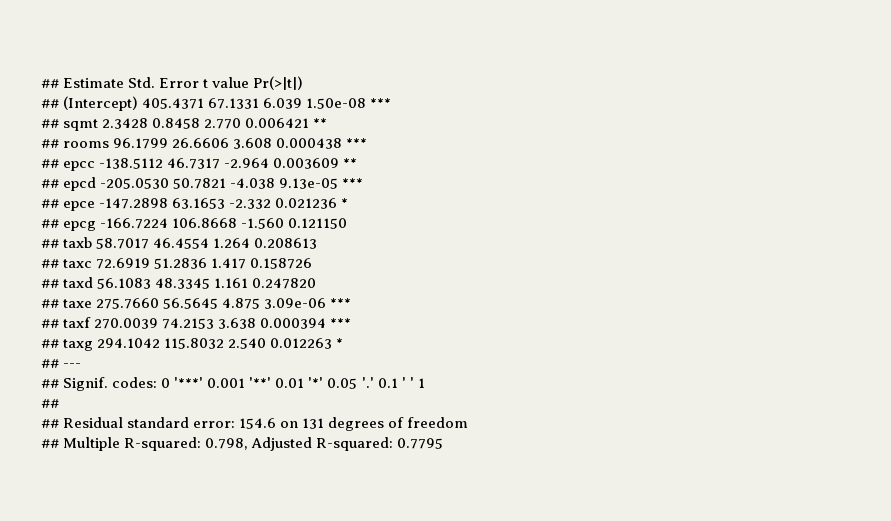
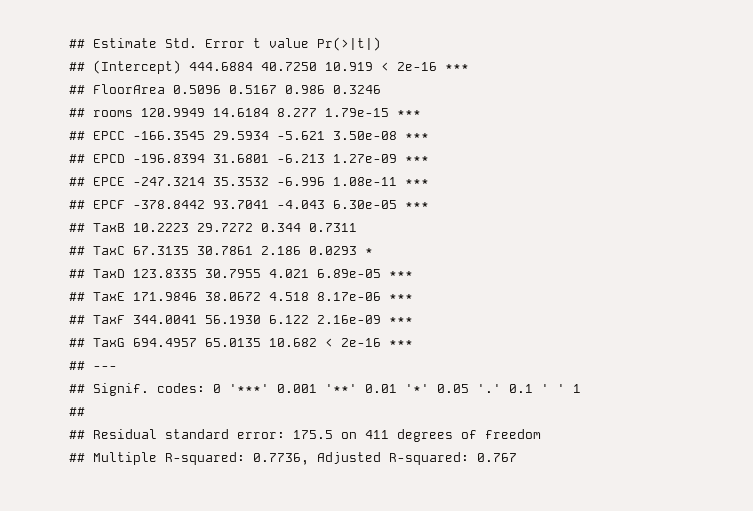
- ## (Intercept) 405.4371 67.1331 6.039 1.50e-08 ***
- ## sqmt 2.3428 0.8458 2.770 0.006421 **
- ## rooms 96.1799 26.6606 3.608 0.000438 ***
- ## epcc -138.5112 46.7317 -2.964 0.003609 **
- ## epcd -205.0530 50.7821 -4.038 9.13e-05 ***
- ## epce -147.2898 63.1653 -2.332 0.021236 *
- ## epcg -166.7224 106.8668 -1.560 0.121150
- ## taxb 58.7017 46.4554 1.264 0.208613
- ## taxc 72.6919 51.2836 1.417 0.158726
- ## taxd 56.1083 48.3345 1.161 0.247820
- ## taxe 275.7660 56.5645 4.875 3.09e-06 ***
- ## taxf 270.0039 74.2153 3.638 0.000394 ***
- ## taxg 294.1042 115.8032 2.540 0.012263 *
+ ## (Intercept) 444.6884 40.7250 10.919 < 2e-16 ***
+ ## FloorArea 0.5096 0.5167 0.986 0.3246
+ ## rooms 120.9949 14.6184 8.277 1.79e-15 ***
+ ## EPCC -166.3545 29.5934 -5.621 3.50e-08 ***
+ ## EPCD -196.8394 31.6801 -6.213 1.27e-09 ***
+ ## EPCE -247.3214 35.3532 -6.996 1.08e-11 ***
+ ## EPCF -378.8442 93.7041 -4.043 6.30e-05 ***
+ ## TaxB 10.2223 29.7272 0.344 0.7311
+ ## TaxC 67.3135 30.7861 2.186 0.0293 *
+ ## TaxD 123.8335 30.7955 4.021 6.89e-05 ***
+ ## TaxE 171.9846 38.0672 4.518 8.17e-06 ***
+ ## TaxF 344.0041 56.1930 6.122 2.16e-09 ***
+ ## TaxG 694.4957 65.0135 10.682 < 2e-16 ***
- ## Residual standard error: 154.6 on 131 degrees of freedom
+ ## Residual standard error: 175.5 on 411 degrees of freedom
- ## Multiple R-squared: 0.798, Adjusted R-squared: 0.7795
+ ## Multiple R-squared: 0.7736, Adjusted R-squared: 0.767

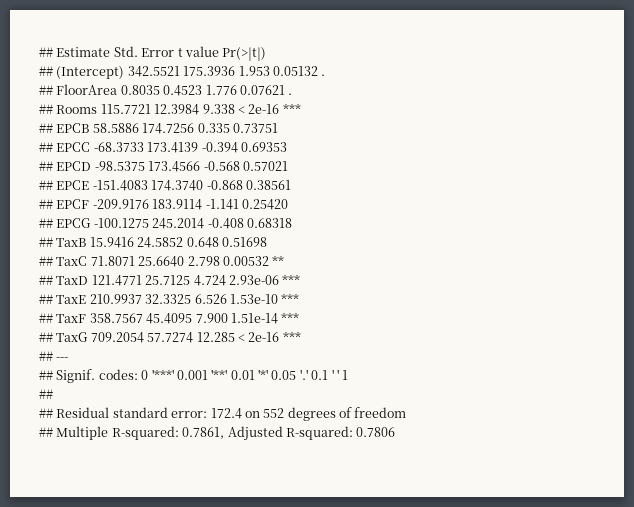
- ## (Intercept) 444.6884 40.7250 10.919 < 2e-16 ***
- ## FloorArea 0.5096 0.5167 0.986 0.3246
- ## rooms 120.9949 14.6184 8.277 1.79e-15 ***
- ## EPCC -166.3545 29.5934 -5.621 3.50e-08 ***
- ## EPCD -196.8394 31.6801 -6.213 1.27e-09 ***
- ## EPCE -247.3214 35.3532 -6.996 1.08e-11 ***
- ## EPCF -378.8442 93.7041 -4.043 6.30e-05 ***
- ## TaxB 10.2223 29.7272 0.344 0.7311
- ## TaxC 67.3135 30.7861 2.186 0.0293 *
- ## TaxD 123.8335 30.7955 4.021 6.89e-05 ***
+ ## (Intercept) 342.5521 175.3936 1.953 0.05132 .
+ ## FloorArea 0.8035 0.4523 1.776 0.07621 .
+ ## Rooms 115.7721 12.3984 9.338 < 2e-16 ***
+ ## EPCB 58.5886 174.7256 0.335 0.73751
+ ## EPCC -68.3733 173.4139 -0.394 0.69353
+ ## EPCD -98.5375 173.4566 -0.568 0.57021
+ ## EPCE -151.4083 174.3740 -0.868 0.38561
+ ## EPCF -209.9176 183.9114 -1.141 0.25420
+ ## EPCG -100.1275 245.2014 -0.408 0.68318
+ ## TaxB 15.9416 24.5852 0.648 0.51698
+ ## TaxC 71.8071 25.6640 2.798 0.00532 **
+ ## TaxD 121.4771 25.7125 4.724 2.93e-06 ***
- ## TaxE 171.9846 38.0672 4.518 8.17e-06 ***
+ ## TaxE 210.9937 32.3325 6.526 1.53e-10 ***
- ## TaxF 344.0041 56.1930 6.122 2.16e-09 ***
+ ## TaxF 358.7567 45.4095 7.900 1.51e-14 ***
- ## TaxG 694.4957 65.0135 10.682 < 2e-16 ***
+ ## TaxG 709.2054 57.7274 12.285 < 2e-16 ***
- ## Residual standard error: 175.5 on 411 degrees of freedom
+ ## Residual standard error: 172.4 on 552 degrees of freedom
- ## Multiple R-squared: 0.7736, Adjusted R-squared: 0.767
+ ## Multiple R-squared: 0.7861, Adjusted R-squared: 0.7806

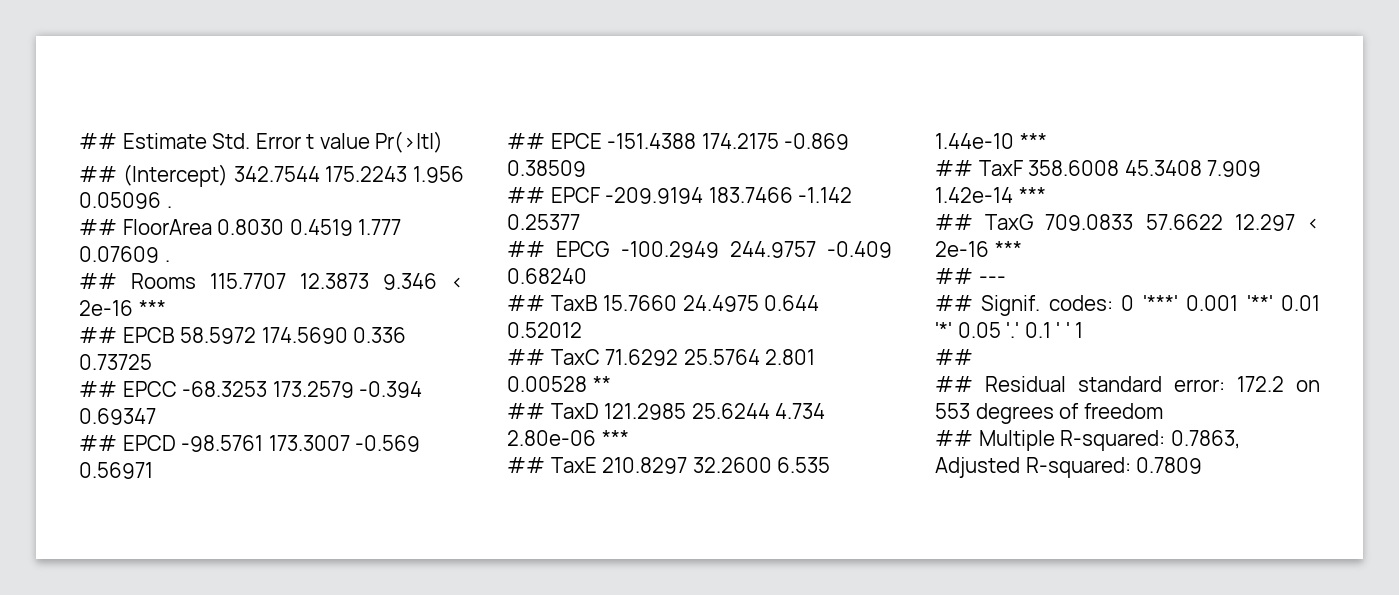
- ## (Intercept) 342.5521 175.3936 1.953 0.05132 .
+ ## (Intercept) 342.7544 175.2243 1.956 0.05096 .
- ## FloorArea 0.8035 0.4523 1.776 0.07621 .
+ ## FloorArea 0.8030 0.4519 1.777 0.07609 .
- ## Rooms 115.7721 12.3984 9.338 < 2e-16 ***
+ ## Rooms 115.7707 12.3873 9.346 < 2e-16 ***
- ## EPCB 58.5886 174.7256 0.335 0.73751
- ## EPCC -68.3733 173.4139 -0.394 0.69353
- ## EPCD -98.5375 173.4566 -0.568 0.57021
- ## EPCE -151.4083 174.3740 -0.868 0.38561
- ## EPCF -209.9176 183.9114 -1.141 0.25420
- ## EPCG -100.1275 245.2014 -0.408 0.68318
- ## TaxB 15.9416 24.5852 0.648 0.51698
- ## TaxC 71.8071 25.6640 2.798 0.00532 **
+ ## EPCB 58.5972 174.5690 0.336 0.73725
+ ## EPCC -68.3253 173.2579 -0.394 0.69347
+ ## EPCD -98.5761 173.3007 -0.569 0.56971
+ ## EPCE -151.4388 174.2175 -0.869 0.38509
+ ## EPCF -209.9194 183.7466 -1.142 0.25377
+ ## EPCG -100.2949 244.9757 -0.409 0.68240
+ ## TaxB 15.7660 24.4975 0.644 0.52012
+ ## TaxC 71.6292 25.5764 2.801 0.00528 **
- ## TaxD 121.4771 25.7125 4.724 2.93e-06 ***
+ ## TaxD 121.2985 25.6244 4.734 2.80e-06 ***
- ## TaxE 210.9937 32.3325 6.526 1.53e-10 ***
+ ## TaxE 210.8297 32.2600 6.535 1.44e-10 ***
- ## TaxF 358.7567 45.4095 7.900 1.51e-14 ***
+ ## TaxF 358.6008 45.3408 7.909 1.42e-14 ***
- ## TaxG 709.2054 57.7274 12.285 < 2e-16 ***
+ ## TaxG 709.0833 57.6622 12.297 < 2e-16 ***
- ## Residual standard error: 172.4 on 552 degrees of freedom
+ ## Residual standard error: 172.2 on 553 degrees of freedom
- ## Multiple R-squared: 0.7861, Adjusted R-squared: 0.7806
+ ## Multiple R-squared: 0.7863, Adjusted R-squared: 0.7809

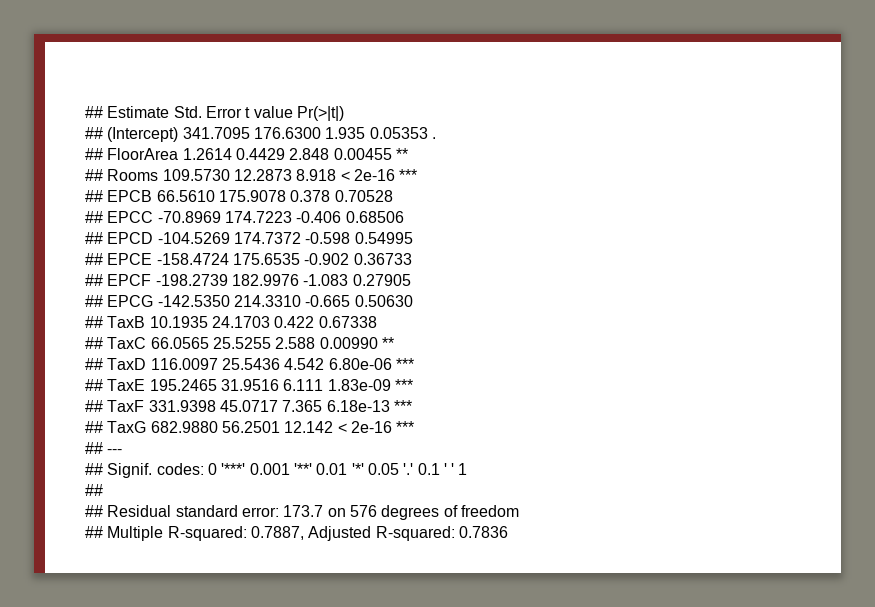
- ## (Intercept) 342.7544 175.2243 1.956 0.05096 .
+ ## (Intercept) 341.7095 176.6300 1.935 0.05353 .
- ## FloorArea 0.8030 0.4519 1.777 0.07609 .
+ ## FloorArea 1.2614 0.4429 2.848 0.00455 **
- ## Rooms 115.7707 12.3873 9.346 < 2e-16 ***
+ ## Rooms 109.5730 12.2873 8.918 < 2e-16 ***
- ## EPCB 58.5972 174.5690 0.336 0.73725
- ## EPCC -68.3253 173.2579 -0.394 0.69347
- ## EPCD -98.5761 173.3007 -0.569 0.56971
- ## EPCE -151.4388 174.2175 -0.869 0.38509
- ## EPCF -209.9194 183.7466 -1.142 0.25377
- ## EPCG -100.2949 244.9757 -0.409 0.68240
- ## TaxB 15.7660 24.4975 0.644 0.52012
- ## TaxC 71.6292 25.5764 2.801 0.00528 **
+ ## EPCB 66.5610 175.9078 0.378 0.70528
+ ## EPCC -70.8969 174.7223 -0.406 0.68506
+ ## EPCD -104.5269 174.7372 -0.598 0.54995
+ ## EPCE -158.4724 175.6535 -0.902 0.36733
+ ## EPCF -198.2739 182.9976 -1.083 0.27905
+ ## EPCG -142.5350 214.3310 -0.665 0.50630
+ ## TaxB 10.1935 24.1703 0.422 0.67338
+ ## TaxC 66.0565 25.5255 2.588 0.00990 **
- ## TaxD 121.2985 25.6244 4.734 2.80e-06 ***
+ ## TaxD 116.0097 25.5436 4.542 6.80e-06 ***
- ## TaxE 210.8297 32.2600 6.535 1.44e-10 ***
+ ## TaxE 195.2465 31.9516 6.111 1.83e-09 ***
- ## TaxF 358.6008 45.3408 7.909 1.42e-14 ***
+ ## TaxF 331.9398 45.0717 7.365 6.18e-13 ***
- ## TaxG 709.0833 57.6622 12.297 < 2e-16 ***
+ ## TaxG 682.9880 56.2501 12.142 < 2e-16 ***
- ## Residual standard error: 172.2 on 553 degrees of freedom
+ ## Residual standard error: 173.7 on 576 degrees of freedom
- ## Multiple R-squared: 0.7863, Adjusted R-squared: 0.7809
+ ## Multiple R-squared: 0.7887, Adjusted R-squared: 0.7836

